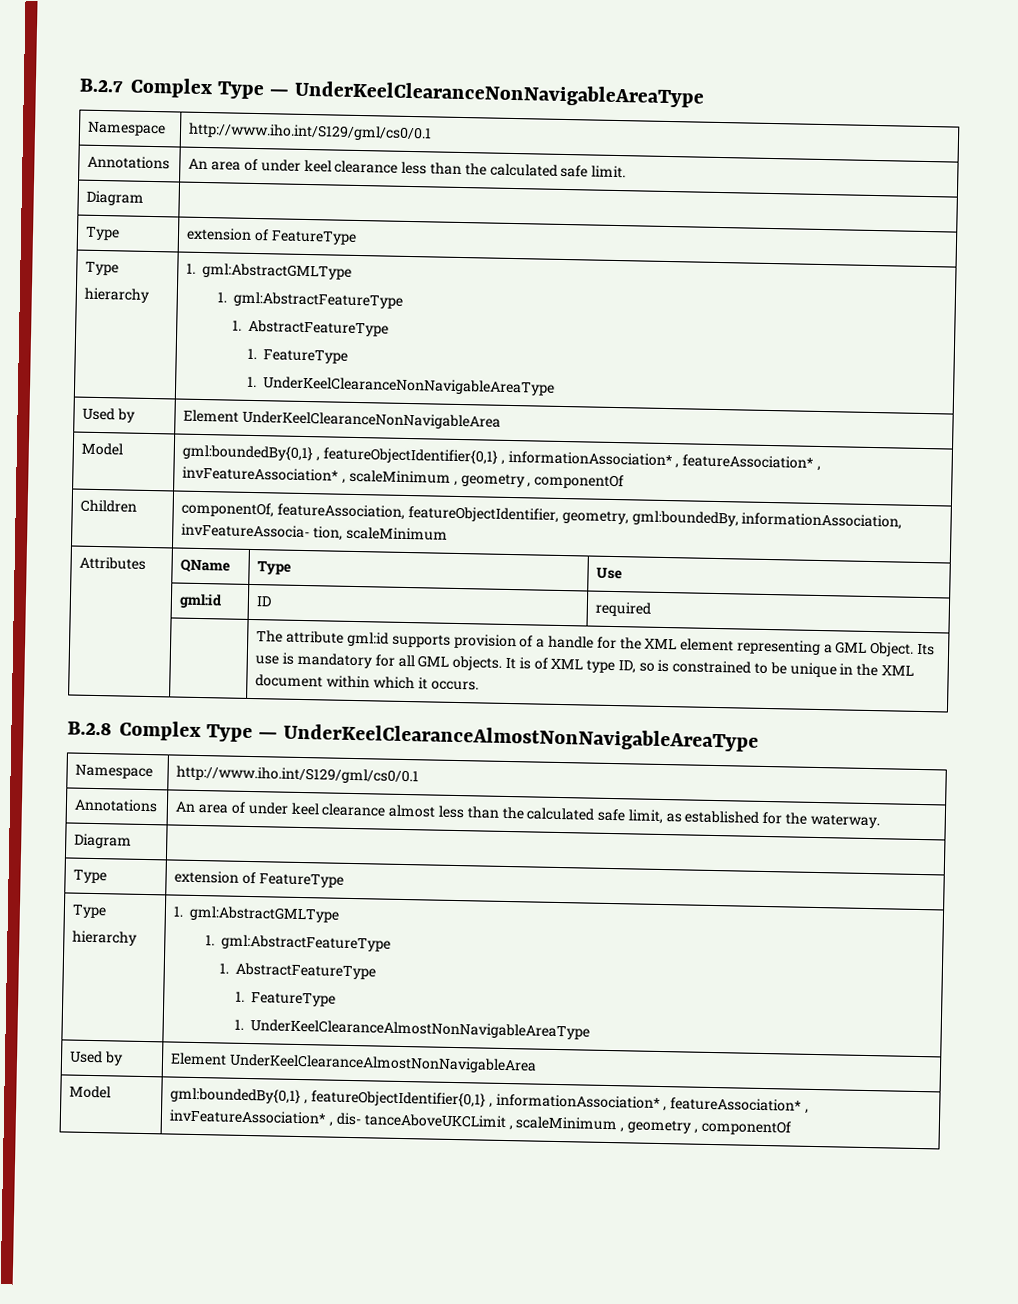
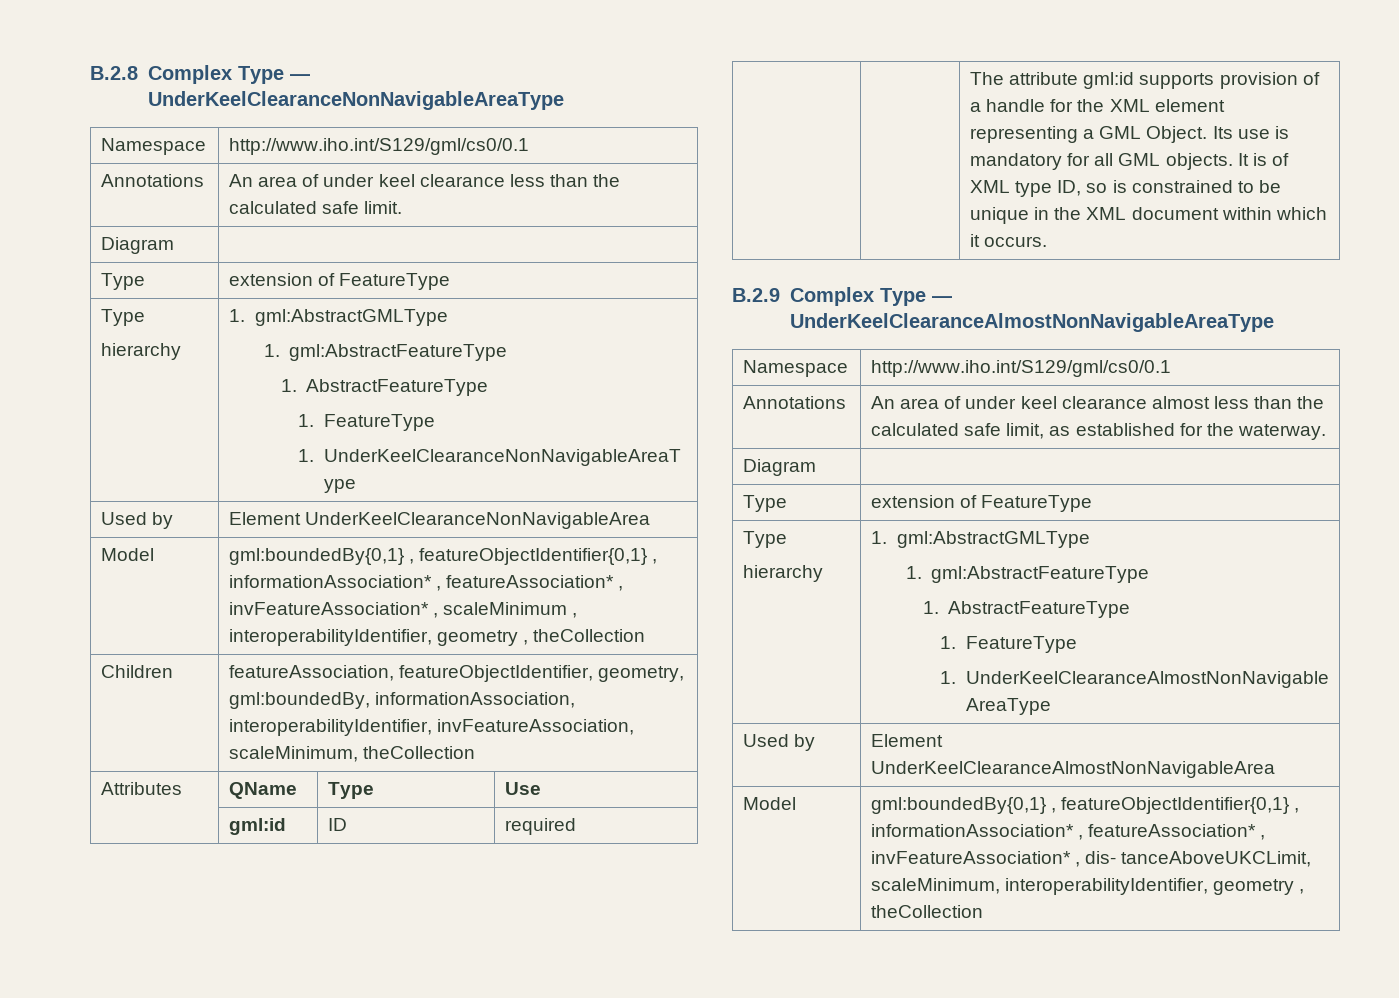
- B.2.7 Complex Type — UnderKeelClearanceNonNavigableAreaType
+ B.2.8 Complex Type — UnderKeelClearanceNonNavigableAreaType
- Model | gml:boundedBy{0,1} , featureObjectIdentifier{0,1} , informationAssociation* , featureAssociation* , invFeatureAssociation* , scaleMinimum , geometry , componentOf
+ Model | gml:boundedBy{0,1} , featureObjectIdentifier{0,1} , informationAssociation* , featureAssociation* , invFeatureAssociation* , scaleMinimum , interoperabilityIdentifier, geometry , theCollection
- Children | componentOf, featureAssociation, featureObjectIdentifier, geometry, gml:boundedBy, informationAssociation, invFeatureAssocia- tion, scaleMinimum
+ Children | featureAssociation, featureObjectIdentifier, geometry, gml:boundedBy, informationAssociation, interoperabilityIdentifier, invFeatureAssociation, scaleMinimum, theCollection
- B.2.8 Complex Type — UnderKeelClearanceAlmostNonNavigableAreaType
+ B.2.9 Complex Type — UnderKeelClearanceAlmostNonNavigableAreaType
- Model | gml:boundedBy{0,1} , featureObjectIdentifier{0,1} , informationAssociation* , featureAssociation* , invFeatureAssociation* , dis- tanceAboveUKCLimit , scaleMinimum , geometry , componentOf
+ Model | gml:boundedBy{0,1} , featureObjectIdentifier{0,1} , informationAssociation* , featureAssociation* , invFeatureAssociation* , dis- tanceAboveUKCLimit, scaleMinimum, interoperabilityIdentifier, geometry , theCollection

